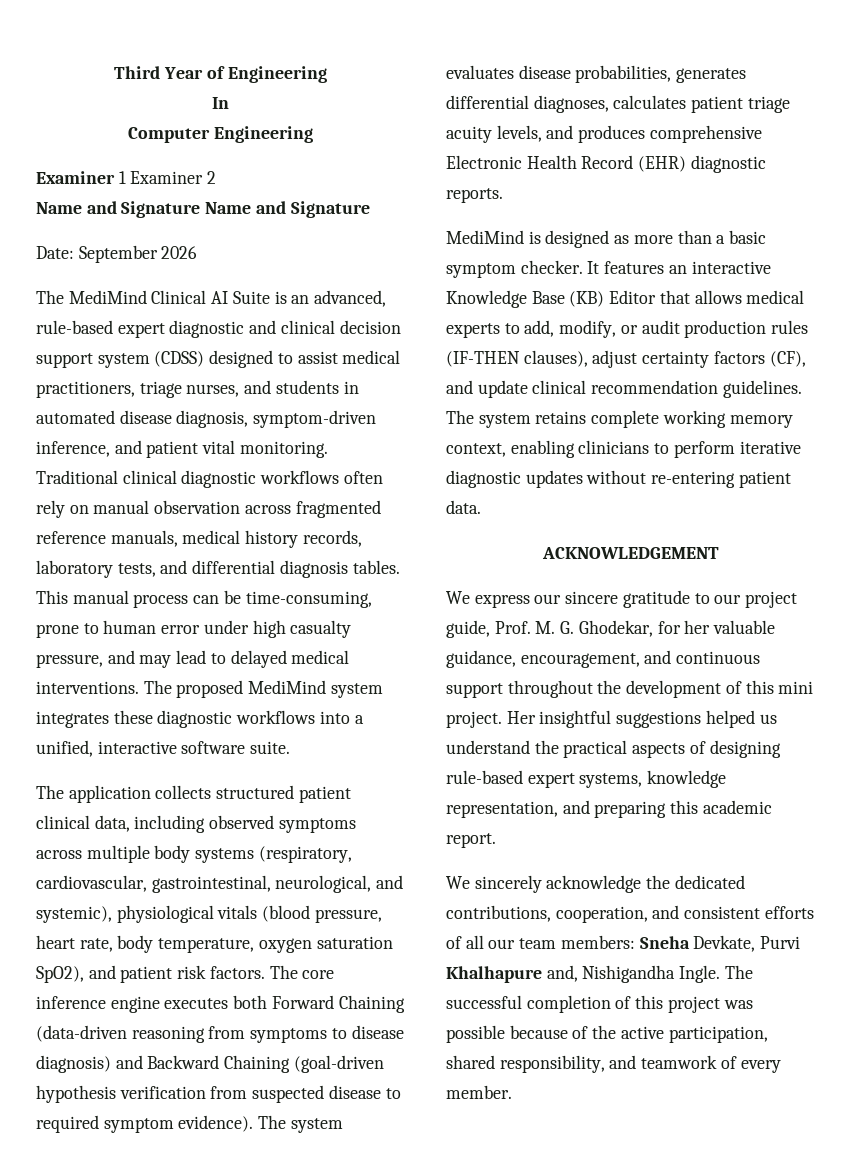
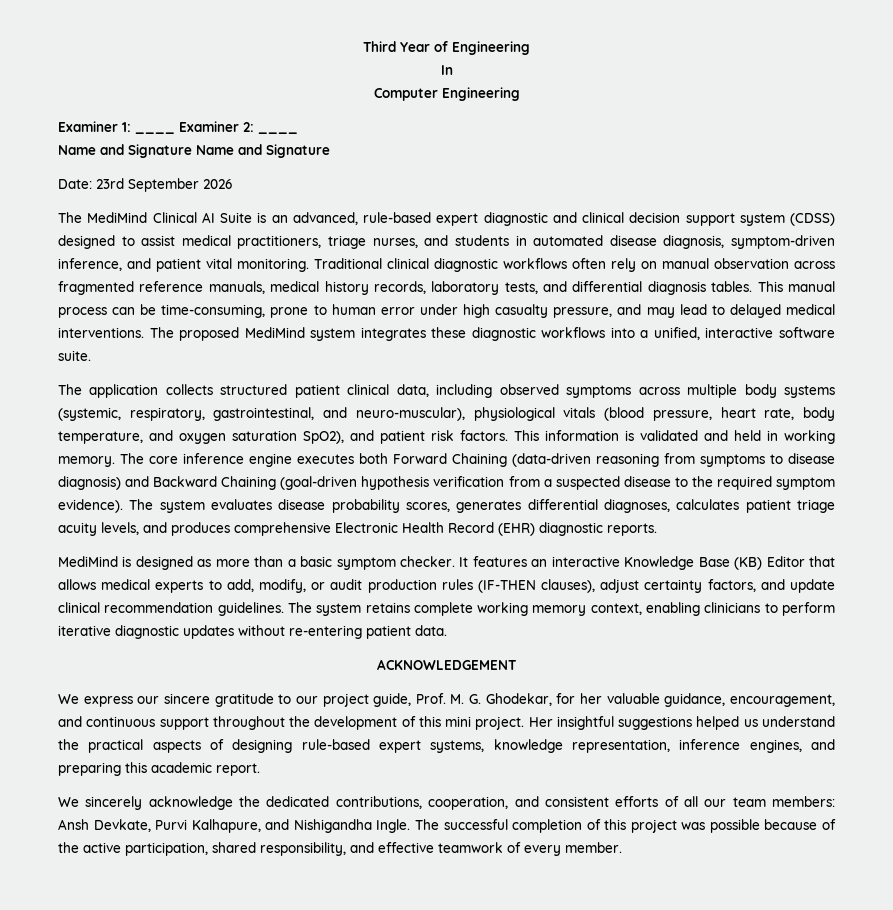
- Examiner 1 Examiner 2
+ Examiner 1: ____ Examiner 2: ____
- Date: September 2026
+ Date: 23rd September 2026
- The application collects structured patient clinical data, including observed symptoms across multiple body systems (respiratory, cardiovascular, gastrointestinal, neurological, and systemic), physiological vitals (blood pressure, heart rate, body temperature, oxygen saturation SpO2), and patient risk factors.
+ The application collects structured patient clinical data, including observed symptoms across multiple body systems (systemic, respiratory, gastrointestinal, and neuro-muscular), physiological vitals (blood pressure, heart rate, body temperature, and oxygen saturation SpO2), and patient risk factors.
+ This information is validated and held in working memory.
- The core inference engine executes both Forward Chaining (data-driven reasoning from symptoms to disease diagnosis) and Backward Chaining (goal-driven hypothesis verification from suspected disease to required symptom evidence).
+ The core inference engine executes both Forward Chaining (data-driven reasoning from symptoms to disease diagnosis) and Backward Chaining (goal-driven hypothesis verification from a suspected disease to the required symptom evidence).
- The system evaluates disease probabilities, generates differential diagnoses, calculates patient triage acuity levels, and produces comprehensive Electronic Health Record (EHR) diagnostic reports.
+ The system evaluates disease probability scores, generates differential diagnoses, calculates patient triage acuity levels, and produces comprehensive Electronic Health Record (EHR) diagnostic reports.
- It features an interactive Knowledge Base (KB) Editor that allows medical experts to add, modify, or audit production rules (IF-THEN clauses), adjust certainty factors (CF), and update clinical recommendation guidelines.
+ It features an interactive Knowledge Base (KB) Editor that allows medical experts to add, modify, or audit production rules (IF-THEN clauses), adjust certainty factors, and update clinical recommendation guidelines.
- Her insightful suggestions helped us understand the practical aspects of designing rule-based expert systems, knowledge representation, and preparing this academic report.
+ Her insightful suggestions helped us understand the practical aspects of designing rule-based expert systems, knowledge representation, inference engines, and preparing this academic report.
- We sincerely acknowledge the dedicated contributions, cooperation, and consistent efforts of all our team members: Sneha Devkate, Purvi Khalhapure and, Nishigandha Ingle.
+ We sincerely acknowledge the dedicated contributions, cooperation, and consistent efforts of all our team members: Ansh Devkate, Purvi Kalhapure, and Nishigandha Ingle.
- The successful completion of this project was possible because of the active participation, shared responsibility, and teamwork of every member.
+ The successful completion of this project was possible because of the active participation, shared responsibility, and effective teamwork of every member.

